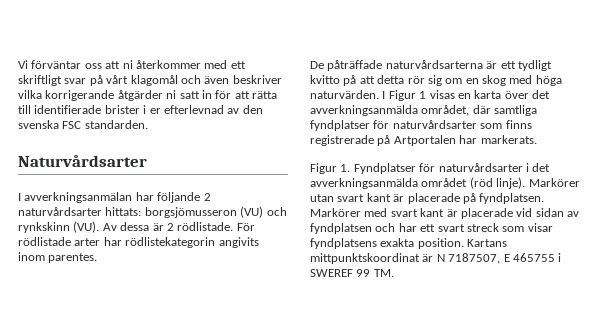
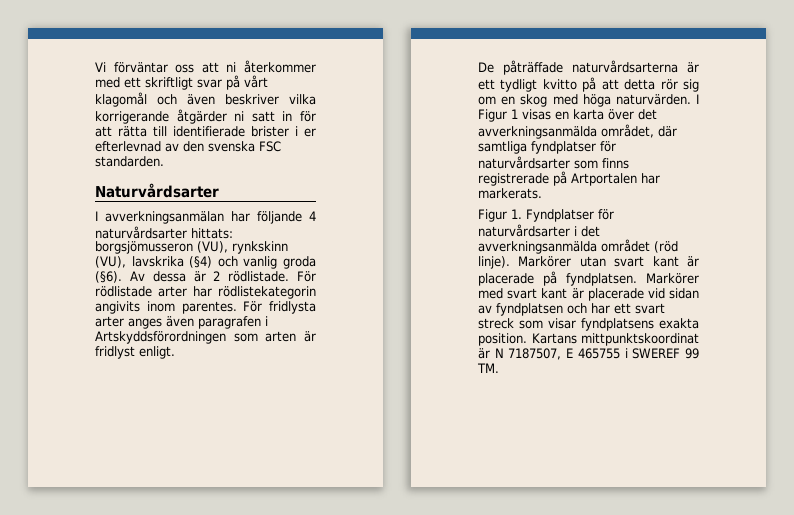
- I avverkningsanmälan har följande 2 naturvårdsarter hittats: borgsjömusseron (VU) och rynkskinn (VU). Av dessa är 2 rödlistade.
+ I avverkningsanmälan har följande 4 naturvårdsarter hittats: borgsjömusseron (VU), rynkskinn (VU), lavskrika (§4) och vanlig groda (§6). Av dessa är 2 rödlistade.
+ För fridlysta arter anges även paragrafen i Artskyddsförordningen som arten är fridlyst enligt.

